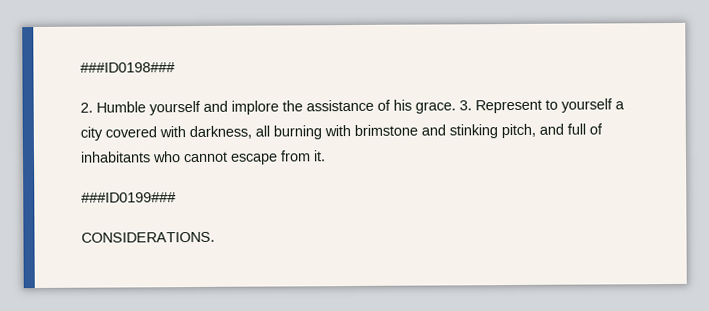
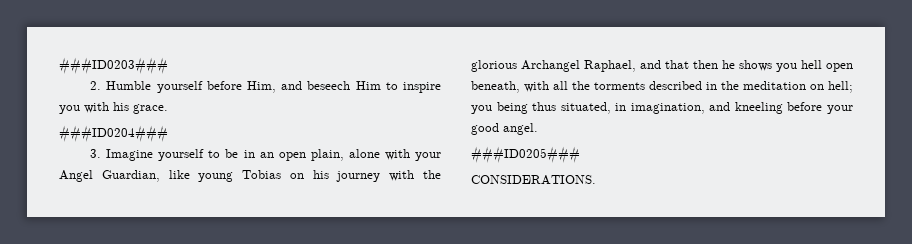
- ###ID0198###
+ ###ID0203###
- 2. Humble yourself and implore the assistance of his grace. 3. Represent to yourself a city covered with darkness, all burning with brimstone and stinking pitch, and full of inhabitants who cannot escape from it.
- ###ID0199###
+ 2. Humble yourself before Him, and beseech Him to inspire you with his grace.
+ ###ID0204###
+ 3. Imagine yourself to be in an open plain, alone with your Angel Guardian, like young Tobias on his journey with the glorious Archangel Raphael, and that then he shows you hell open beneath, with all the torments described in the meditation on hell; you being thus situated, in imagination, and kneeling before your good angel.
+ ###ID0205###

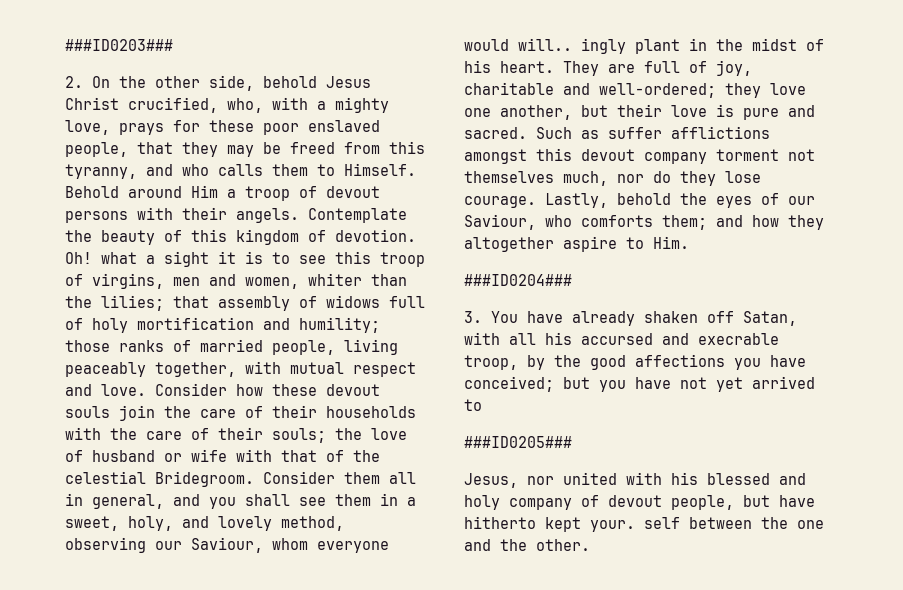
- 2. Humble yourself before Him, and beseech Him to inspire you with his grace.
+ 2. On the other side, behold Jesus Christ crucified, who, with a mighty love, prays for these poor enslaved people, that they may be freed from this tyranny, and who calls them to Himself. Behold around Him a troop of devout persons with their angels. Contemplate the beauty of this kingdom of devotion. Oh! what a sight it is to see this troop of virgins, men and women, whiter than the lilies; that assembly of widows full of holy mortification and humility; those ranks of married people, living peaceably together, with mutual respect and love. Consider how these devout souls join the care of their households with the care of their souls; the love of husband or wife with that of the celestial Bridegroom. Consider them all in general, and you shall see them in a sweet, holy, and lovely method, observing our Saviour, whom everyone would will.. ingly plant in the midst of his heart. They are full of joy, charitable and well-ordered; they love one another, but their love is pure and sacred. Such as suffer afflictions amongst this devout company torment not themselves much, nor do they lose courage. Lastly, behold the eyes of our Saviour, who comforts them; and how they altogether aspire to Him.
  ###ID0204###
- 3. Imagine yourself to be in an open plain, alone with your Angel Guardian, like young Tobias on his journey with the glorious Archangel Raphael, and that then he shows you hell open beneath, with all the torments described in the meditation on hell; you being thus situated, in imagination, and kneeling before your good angel.
+ 3. You have already shaken off Satan, with all his accursed and execrable troop, by the good affections you have conceived; but you have not yet arrived to
  ###ID0205###
- CONSIDERATIONS.
+ Jesus, nor united with his blessed and holy company of devout people, but have hitherto kept your. self between the one and the other.

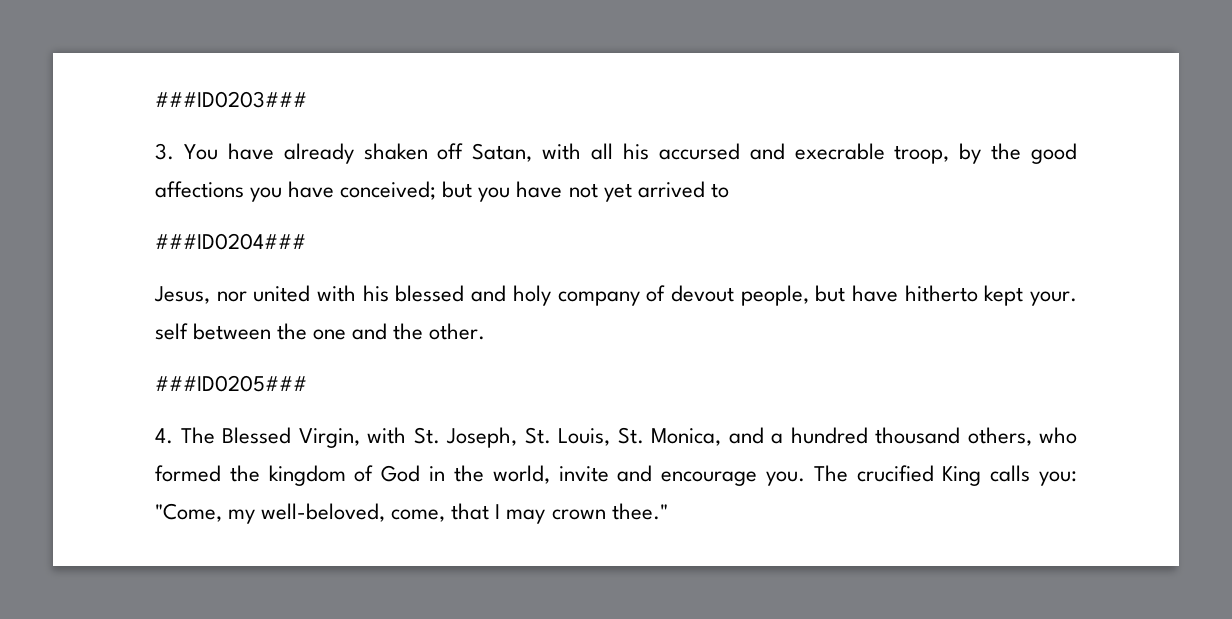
- 2. On the other side, behold Jesus Christ crucified, who, with a mighty love, prays for these poor enslaved people, that they may be freed from this tyranny, and who calls them to Himself. Behold around Him a troop of devout persons with their angels. Contemplate the beauty of this kingdom of devotion. Oh! what a sight it is to see this troop of virgins, men and women, whiter than the lilies; that assembly of widows full of holy mortification and humility; those ranks of married people, living peaceably together, with mutual respect and love. Consider how these devout souls join the care of their households with the care of their souls; the love of husband or wife with that of the celestial Bridegroom. Consider them all in general, and you shall see them in a sweet, holy, and lovely method, observing our Saviour, whom everyone would will.. ingly plant in the midst of his heart. They are full of joy, charitable and well-ordered; they love one another, but their love is pure and sacred. Such as suffer afflictions amongst this devout company torment not themselves much, nor do they lose courage. Lastly, behold the eyes of our Saviour, who comforts them; and how they altogether aspire to Him.
- ###ID0204###
- ###ID0205###
+ ###ID0204###
+ ###ID0205###
+ 4. The Blessed Virgin, with St. Joseph, St. Louis, St. Monica, and a hundred thousand others, who formed the kingdom of God in the world, invite and encourage you. The crucified King calls you: "Come, my well-beloved, come, that I may crown thee."

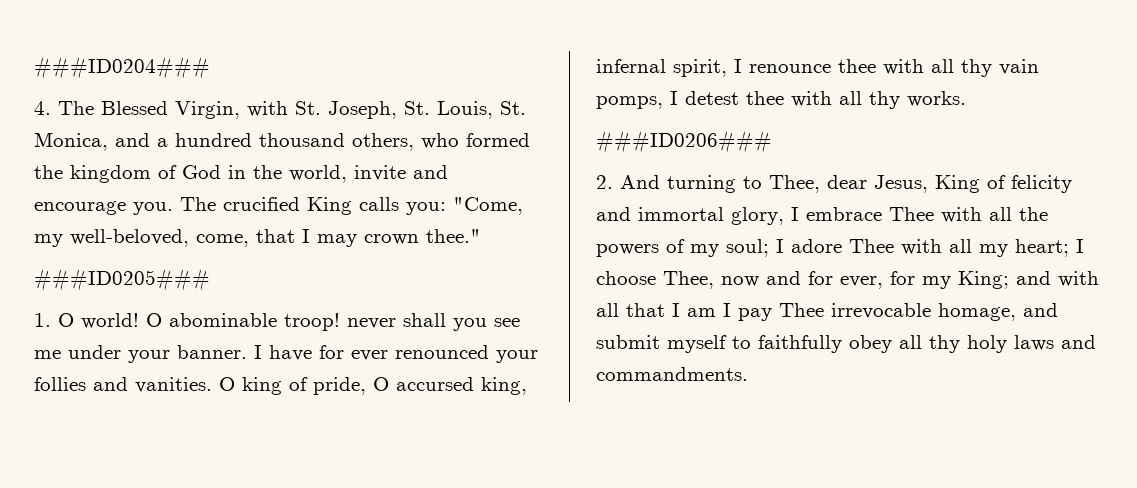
- ###ID0203###
- 3. You have already shaken off Satan, with all his accursed and execrable troop, by the good affections you have conceived; but you have not yet arrived to
  ###ID0204###
- Jesus, nor united with his blessed and holy company of devout people, but have hitherto kept your. self between the one and the other.
- ###ID0205###
+ ###ID0205###
+ 1. O world! O abominable troop! never shall you see me under your banner. I have for ever renounced your follies and vanities. O king of pride, O accursed king, infernal spirit, I renounce thee with all thy vain pomps, I detest thee with all thy works.
+ ###ID0206###
+ 2. And turning to Thee, dear Jesus, King of felicity and immortal glory, I embrace Thee with all the powers of my soul; I adore Thee with all my heart; I choose Thee, now and for ever, for my King; and with all that I am I pay Thee irrevocable homage, and submit myself to faithfully obey all thy holy laws and commandments.

